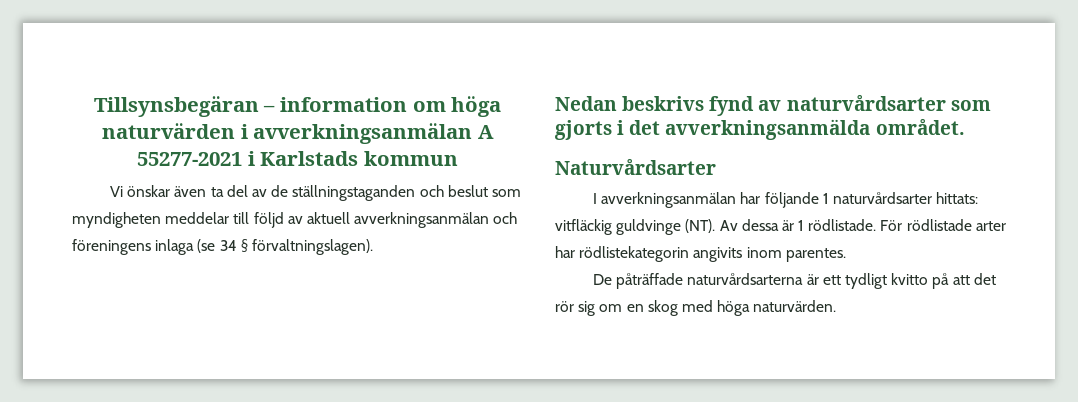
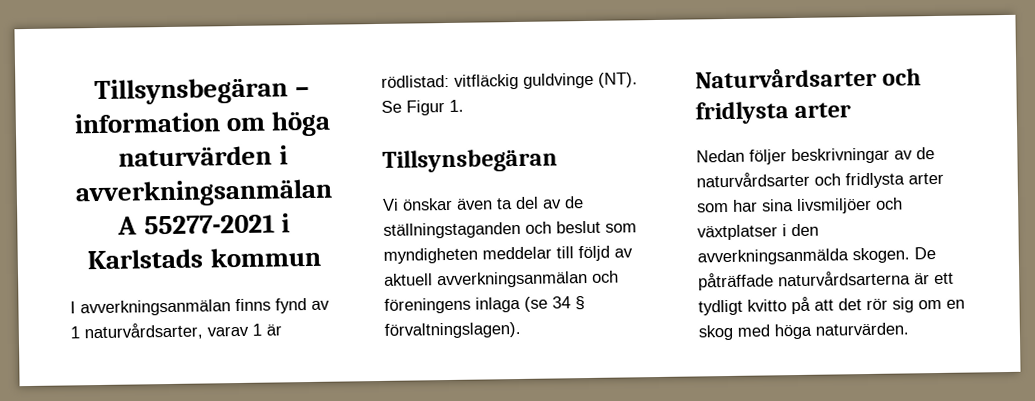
+ I avverkningsanmälan finns fynd av 1 naturvårdsarter, varav 1 är rödlistad: vitfläckig guldvinge (NT). Se Figur 1.
+ Tillsynsbegäran
- Nedan beskrivs fynd av naturvårdsarter som gjorts i det avverkningsanmälda området.
- Naturvårdsarter
- I avverkningsanmälan har följande 1 naturvårdsarter hittats: vitfläckig guldvinge (NT). Av dessa är 1 rödlistade. För rödlistade arter har rödlistekategorin angivits inom parentes.
- De påträffade naturvårdsarterna är ett tydligt kvitto på att det rör sig om en skog med höga naturvärden.
+ Naturvårdsarter och fridlysta arter
+ Nedan följer beskrivningar av de naturvårdsarter och fridlysta arter som har sina livsmiljöer och växtplatser i den avverkningsanmälda skogen. De påträffade naturvårdsarterna är ett tydligt kvitto på att det rör sig om en skog med höga naturvärden.

